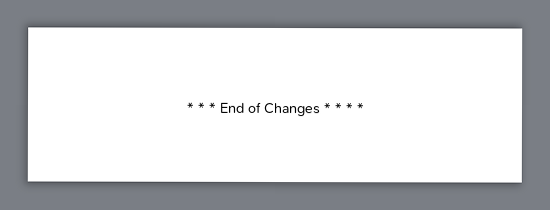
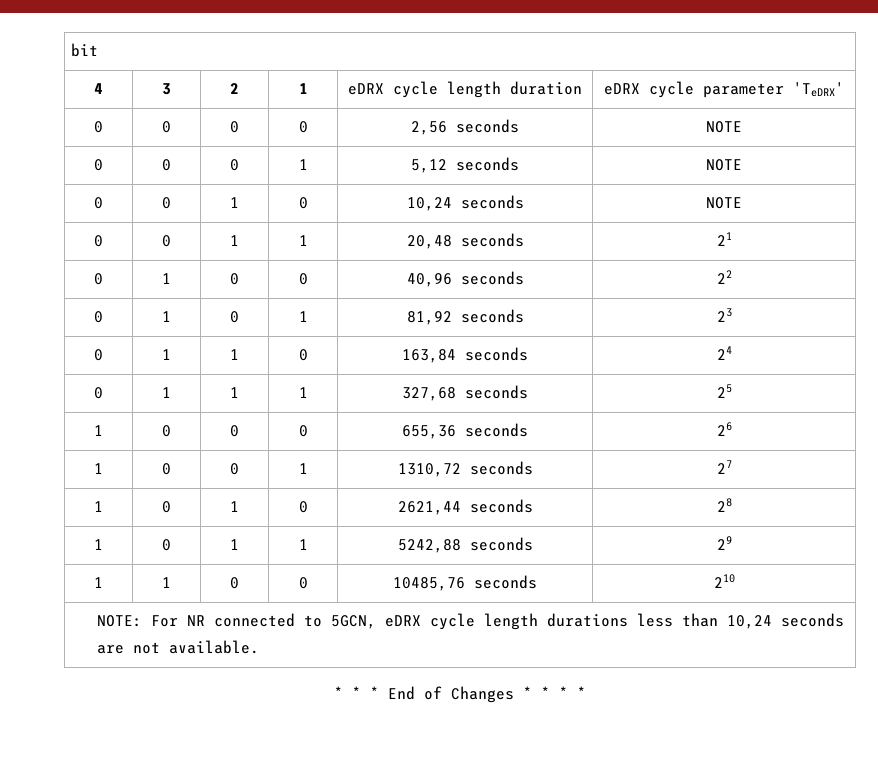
+ bit
+ 4 | 3 | 2 | 1 | eDRX cycle length duration | eDRX cycle parameter 'TeDRX'
+ 0 | 0 | 0 | 0 | 2,56 seconds | NOTE
+ 0 | 0 | 0 | 1 | 5,12 seconds | NOTE
+ 0 | 0 | 1 | 0 | 10,24 seconds | NOTE
+ 0 | 0 | 1 | 1 | 20,48 seconds | 21
+ 0 | 1 | 0 | 0 | 40,96 seconds | 22
+ 0 | 1 | 0 | 1 | 81,92 seconds | 23
+ 0 | 1 | 1 | 0 | 163,84 seconds | 24
+ 0 | 1 | 1 | 1 | 327,68 seconds | 25
+ 1 | 0 | 0 | 0 | 655,36 seconds | 26
+ 1 | 0 | 0 | 1 | 1310,72 seconds | 27
+ 1 | 0 | 1 | 0 | 2621,44 seconds | 28
+ 1 | 0 | 1 | 1 | 5242,88 seconds | 29
+ 1 | 1 | 0 | 0 | 10485,76 seconds | 210
+ NOTE: For NR connected to 5GCN, eDRX cycle length durations less than 10,24 seconds are not available.

